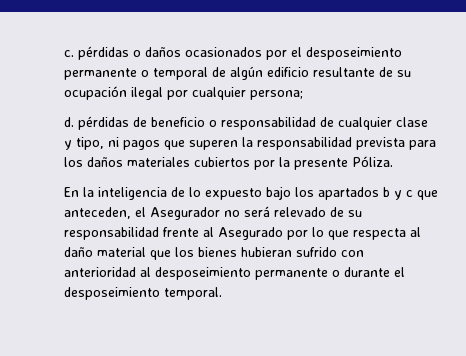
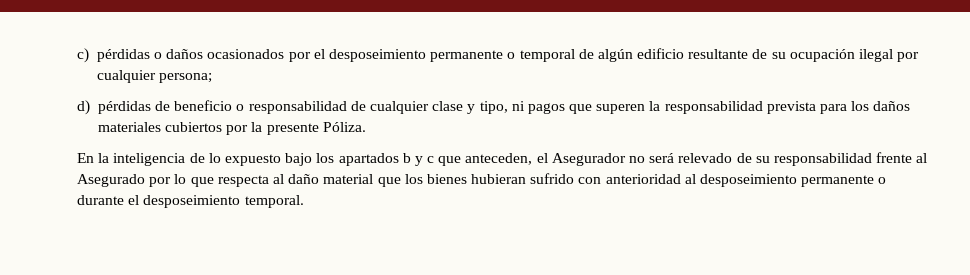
- c. pérdidas o daños ocasionados por el desposeimiento permanente o temporal de algún edificio resultante de su ocupación ilegal por cualquier persona;
+ c) pérdidas o daños ocasionados por el desposeimiento permanente o temporal de algún edificio resultante de su ocupación ilegal por cualquier persona;
- d. pérdidas de beneficio o responsabilidad de cualquier clase y tipo, ni pagos que superen la responsabilidad prevista para los daños materiales cubiertos por la presente Póliza.
+ d) pérdidas de beneficio o responsabilidad de cualquier clase y tipo, ni pagos que superen la responsabilidad prevista para los daños materiales cubiertos por la presente Póliza.

